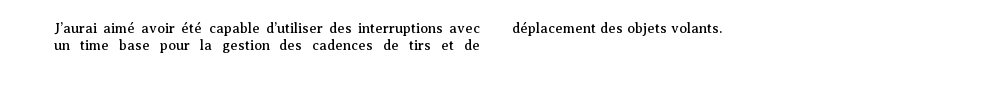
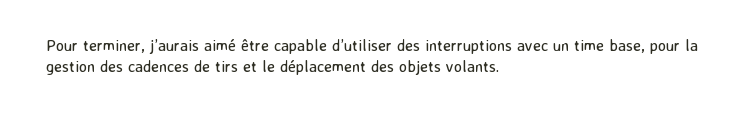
- J’aurai aimé avoir été capable d’utiliser des interruptions avec un time base pour la gestion des cadences de tirs et de déplacement des objets volants.
+ Pour terminer, j’aurais aimé être capable d’utiliser des interruptions avec un time base, pour la gestion des cadences de tirs et le déplacement des objets volants.

